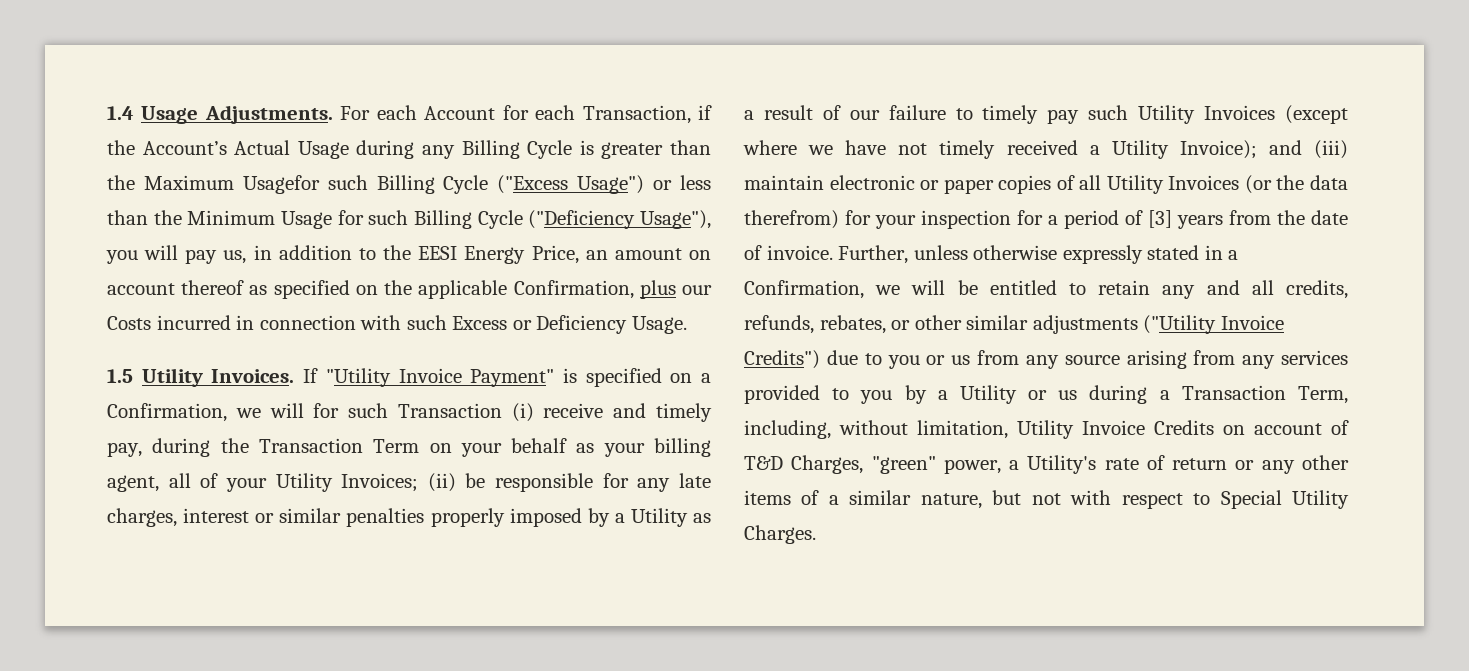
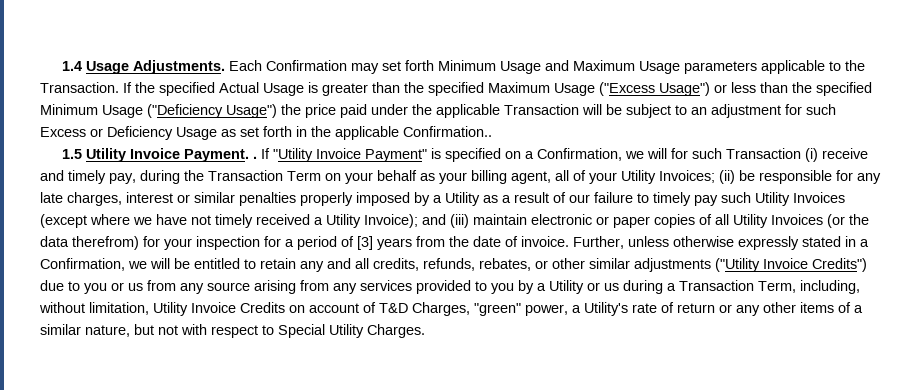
- For each Account for each Transaction, if the Account’s Actual Usage during any Billing Cycle is greater than the Maximum Usagefor such Billing Cycle ("Excess Usage") or less than the Minimum Usage for such Billing Cycle ("Deficiency Usage"), you will pay us, in addition to the EESI Energy Price, an amount on account thereof as specified on the applicable Confirmation, plus our Costs incurred in connection with such Excess or Deficiency Usage.
+ Each Confirmation may set forth Minimum Usage and Maximum Usage parameters applicable to the Transaction. If the specified Actual Usage is greater than the specified Maximum Usage ("Excess Usage") or less than the specified Minimum Usage ("Deficiency Usage") the price paid under the applicable Transaction will be subject to an adjustment for such Excess or Deficiency Usage as set forth in the applicable Confirmation..
- 1.5 Utility Invoices.
+ 1.5 Utility Invoice Payment. .

